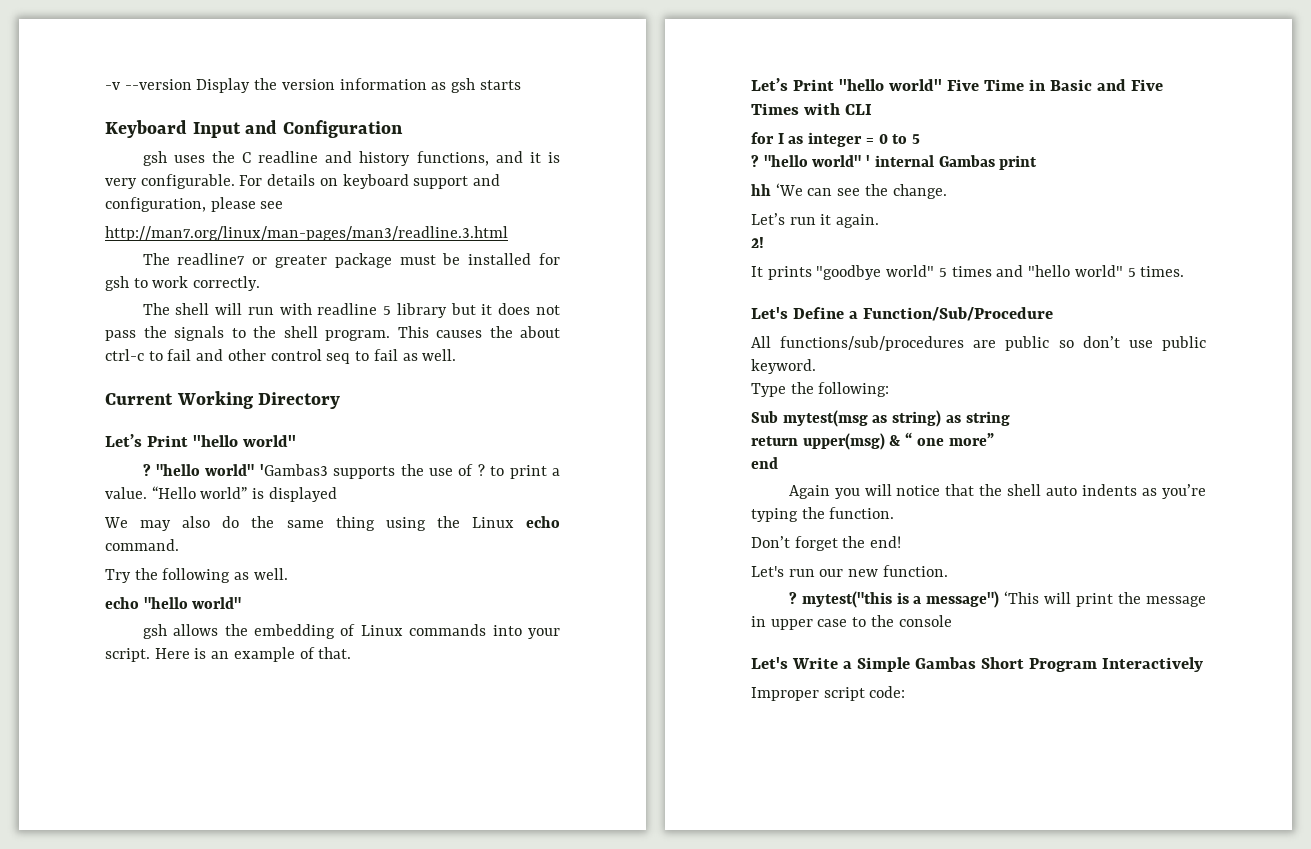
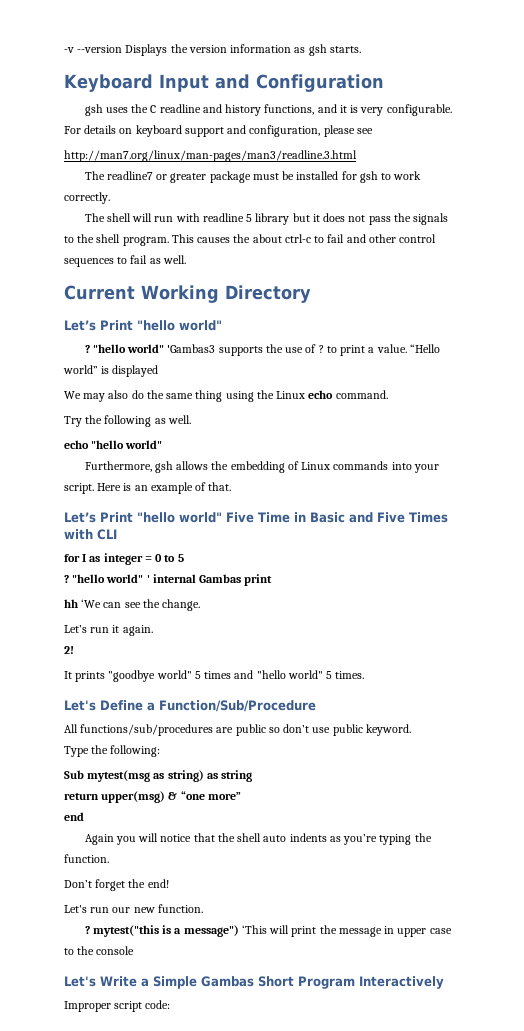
- -v --version Display the version information as gsh starts
+ -v --version Displays the version information as gsh starts.
- This causes the about ctrl-c to fail and other control seq to fail as well.
+ This causes the about ctrl-c to fail and other control sequences to fail as well.
- gsh allows the embedding of Linux commands into your script.
+ Furthermore, gsh allows the embedding of Linux commands into your script.
- return upper(msg) & “ one more”
+ return upper(msg) & “one more”

